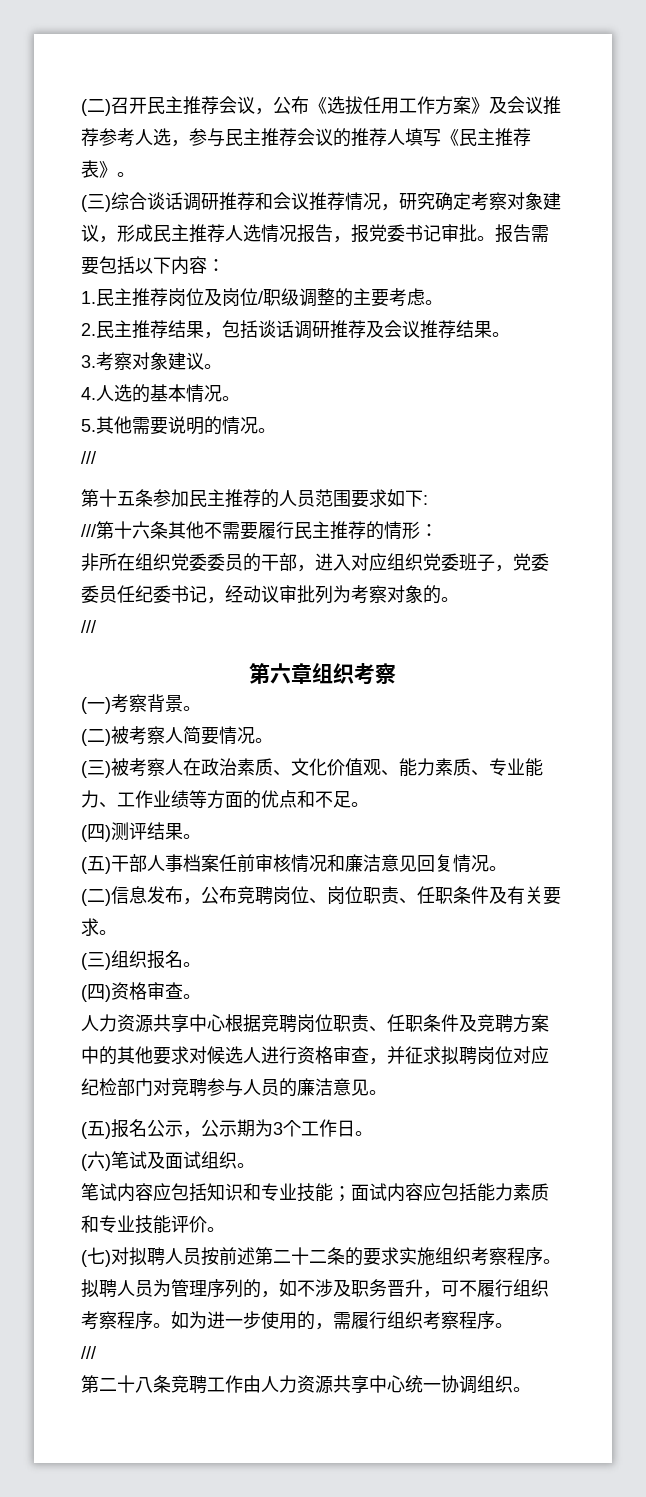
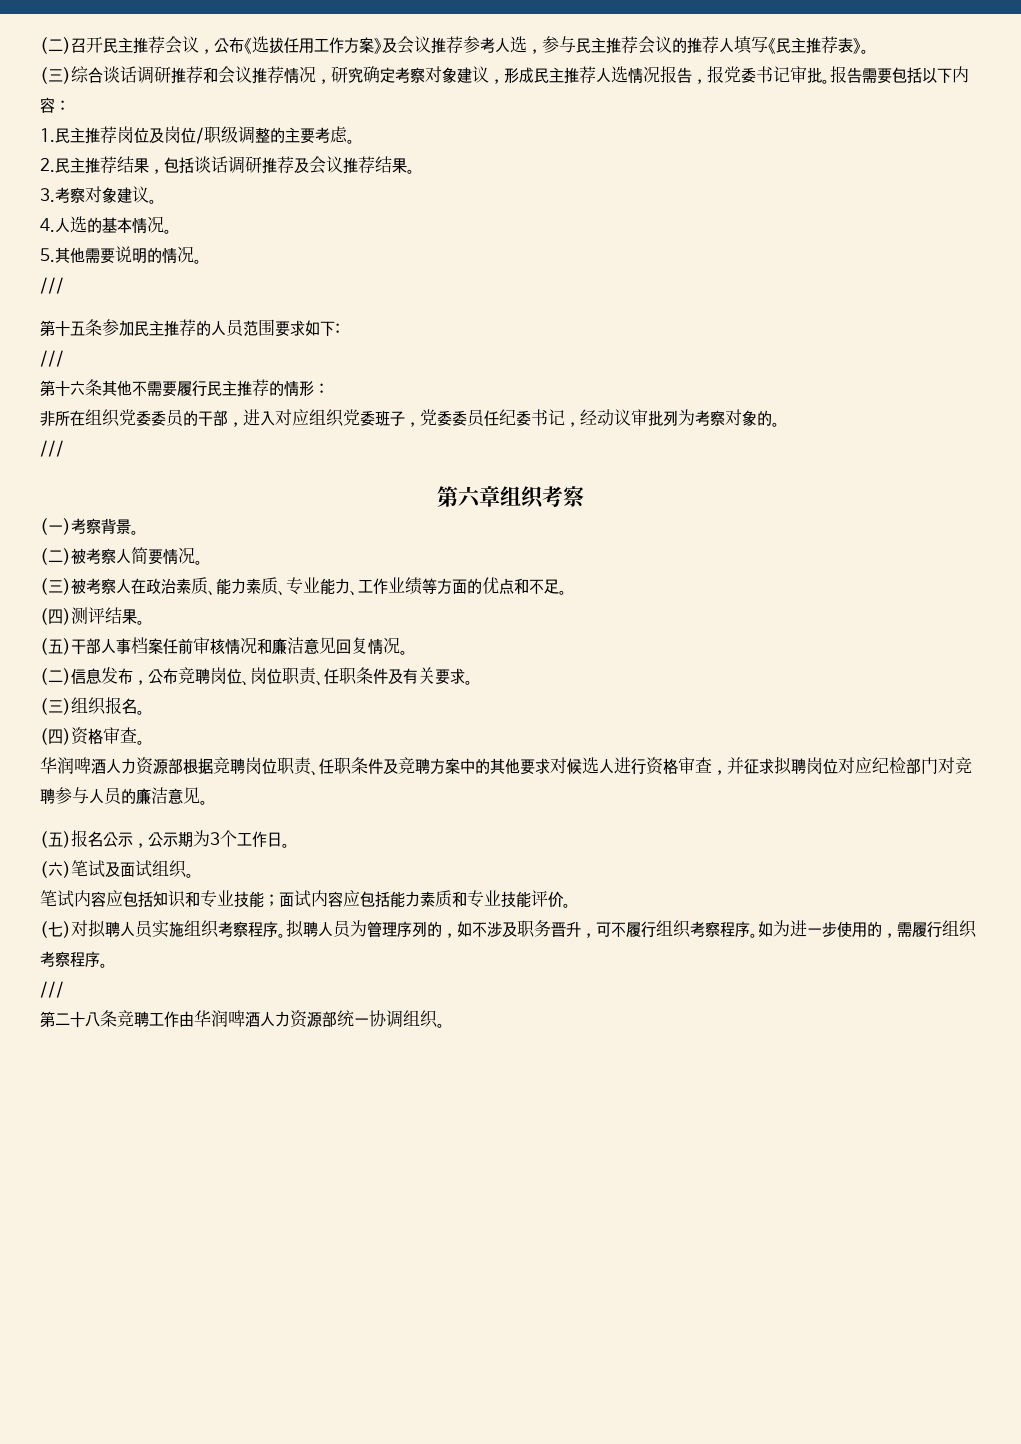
  第十五条参加民主推荐的人员范围要求如下:
- ///第十六条其他不需要履行民主推荐的情形：
+ ///
+ 第十六条其他不需要履行民主推荐的情形：
- (三)被考察人在政治素质、文化价值观、能力素质、专业能力、工作业绩等方面的优点和不足。
+ (三)被考察人在政治素质、能力素质、专业能力、工作业绩等方面的优点和不足。
- 人力资源共享中心根据竞聘岗位职责、任职条件及竞聘方案中的其他要求对候选人进行资格审查，并征求拟聘岗位对应纪检部门对竞聘参与人员的廉洁意见。
+ 华润啤酒人力资源部根据竞聘岗位职责、任职条件及竞聘方案中的其他要求对候选人进行资格审查，并征求拟聘岗位对应纪检部门对竞聘参与人员的廉洁意见。
- (七)对拟聘人员按前述第二十二条的要求实施组织考察程序。
+ (七)对拟聘人员实施组织考察程序。
- 第二十八条竞聘工作由人力资源共享中心统一协调组织。
+ 第二十八条竞聘工作由华润啤酒人力资源部统一协调组织。

